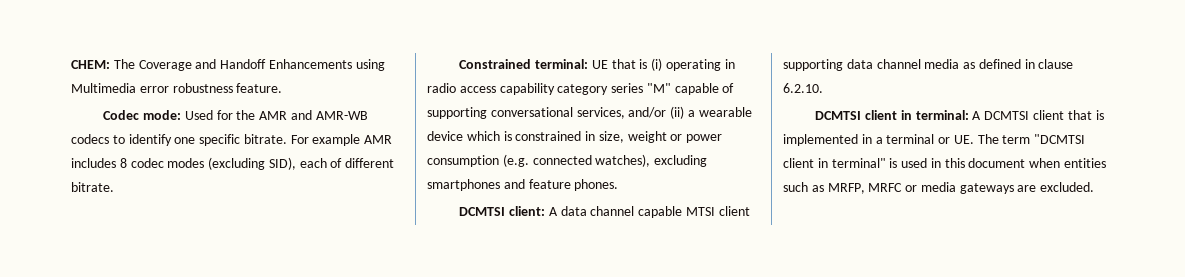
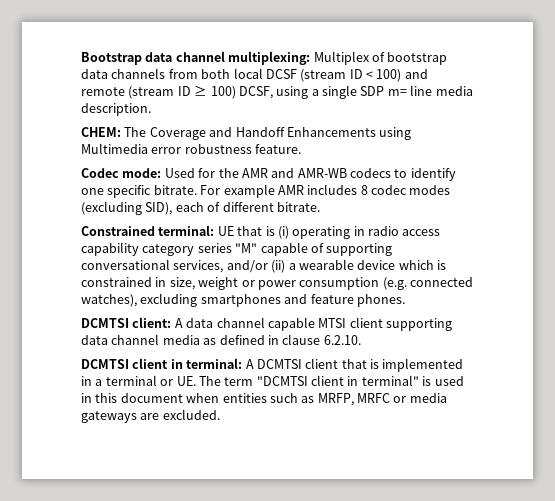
+ Bootstrap data channel multiplexing: Multiplex of bootstrap data channels from both local DCSF (stream ID < 100) and remote (stream ID ≥ 100) DCSF, using a single SDP m= line media description.

